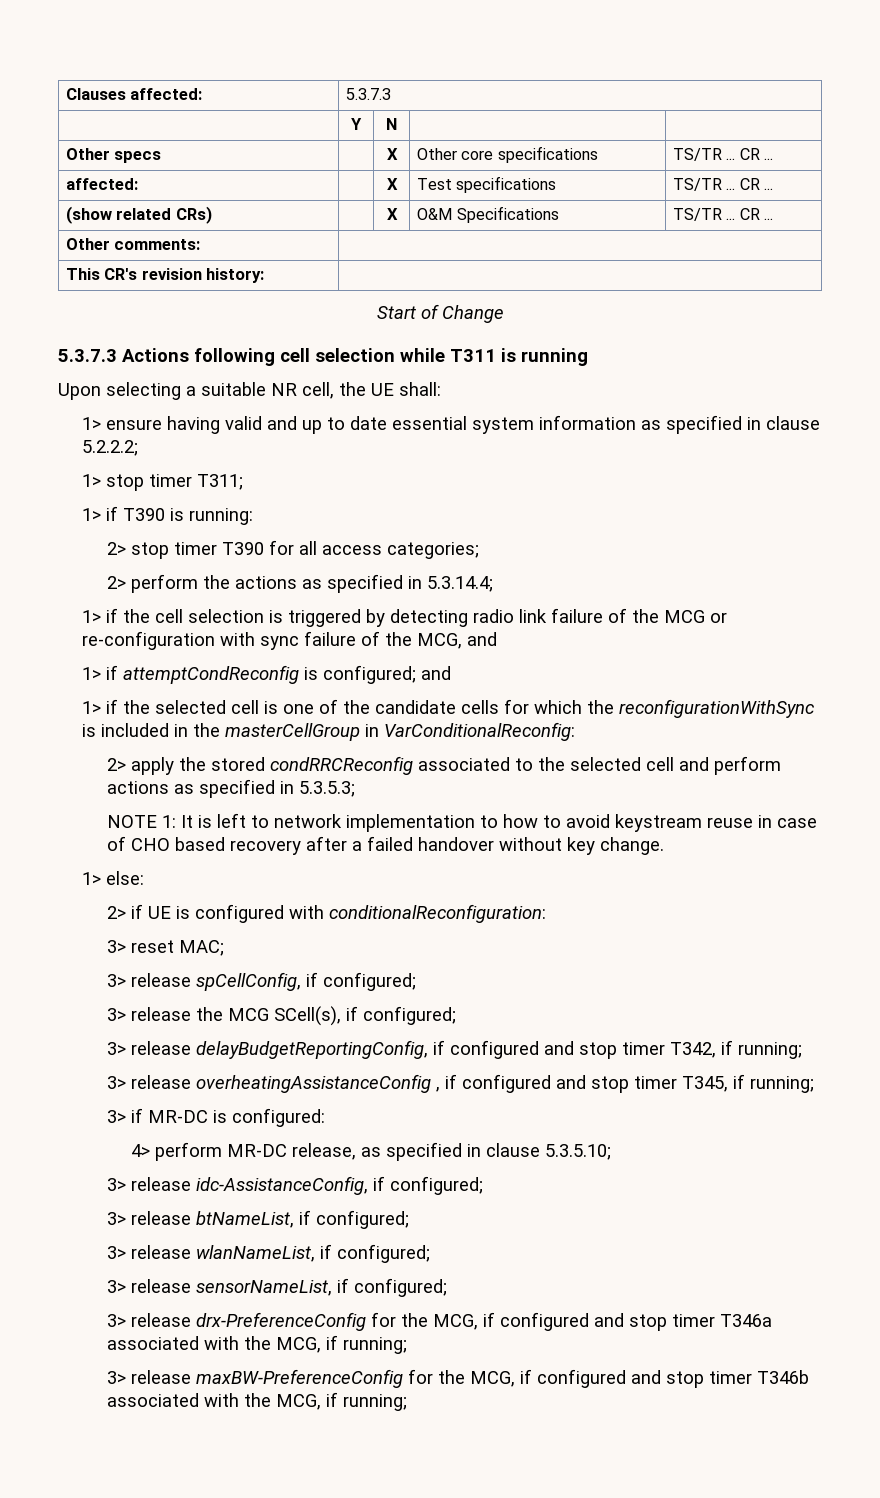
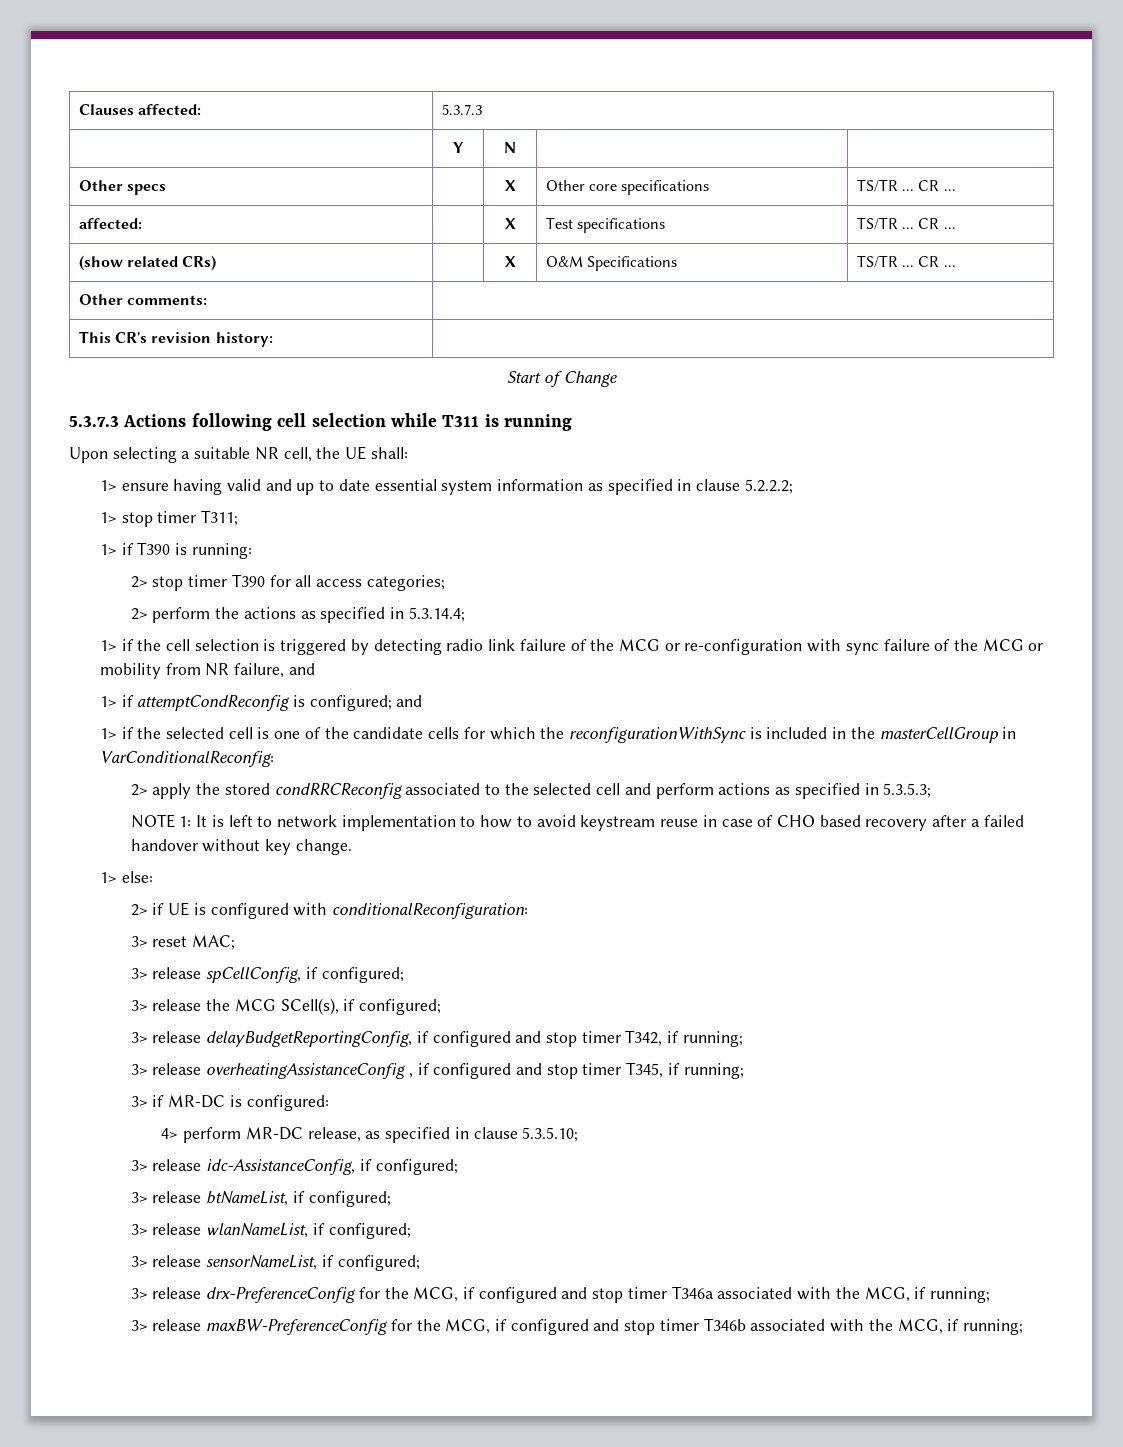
- 1> if the cell selection is triggered by detecting radio link failure of the MCG or re-configuration with sync failure of the MCG, and
+ 1> if the cell selection is triggered by detecting radio link failure of the MCG or re-configuration with sync failure of the MCG or mobility from NR failure, and

